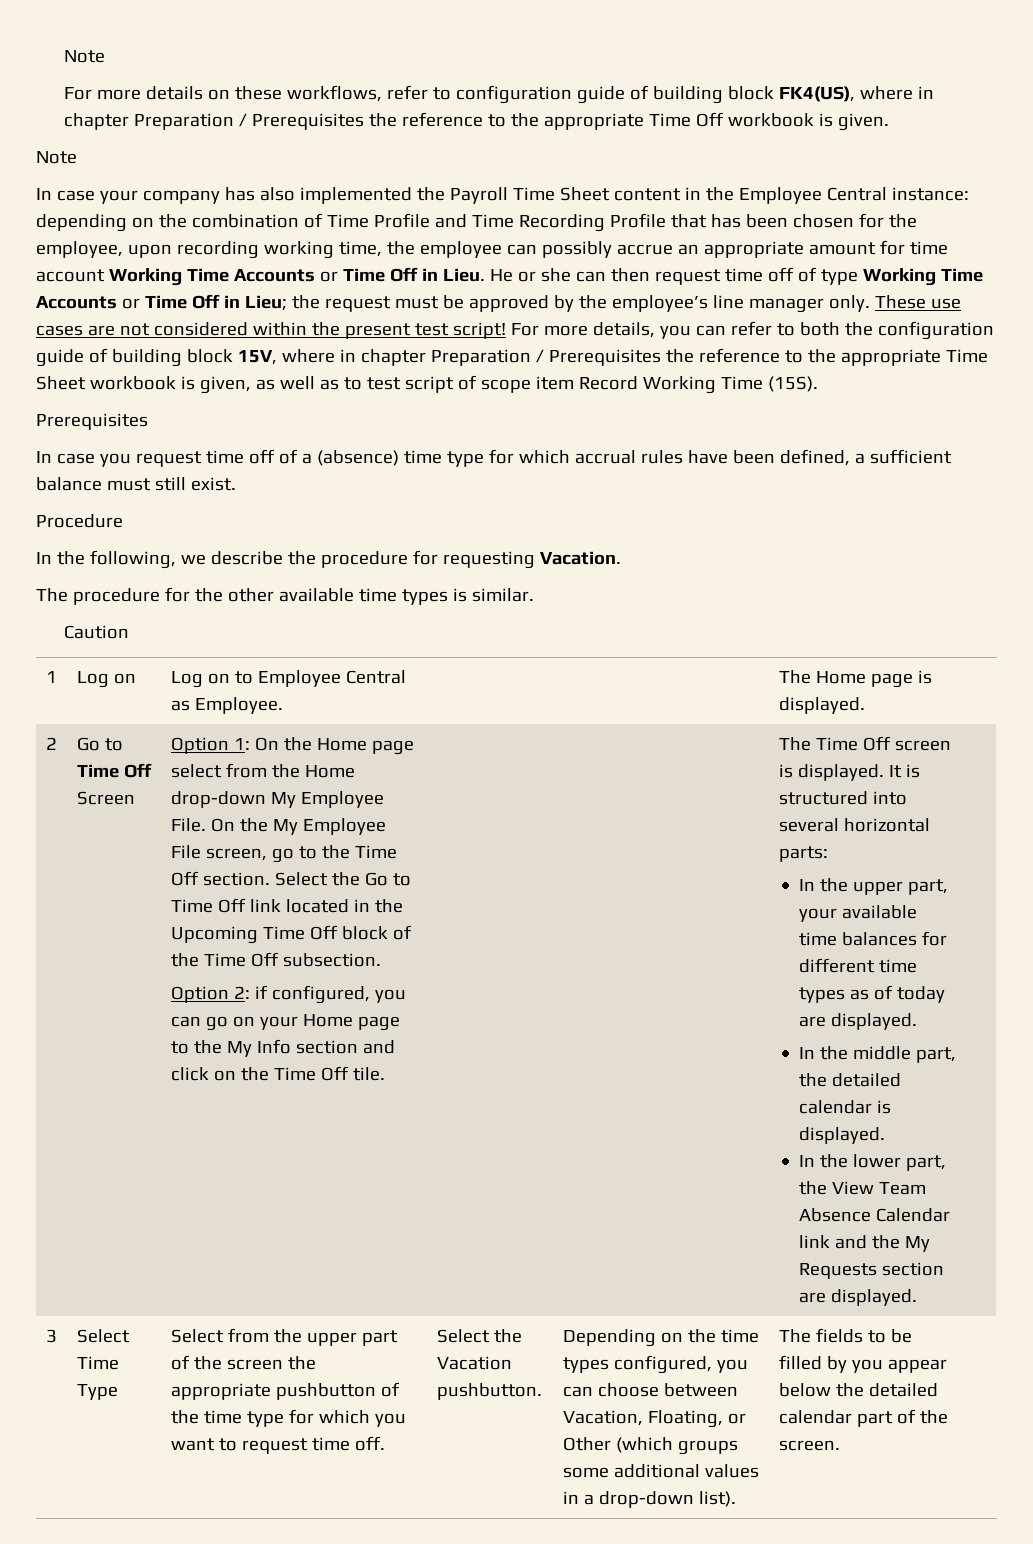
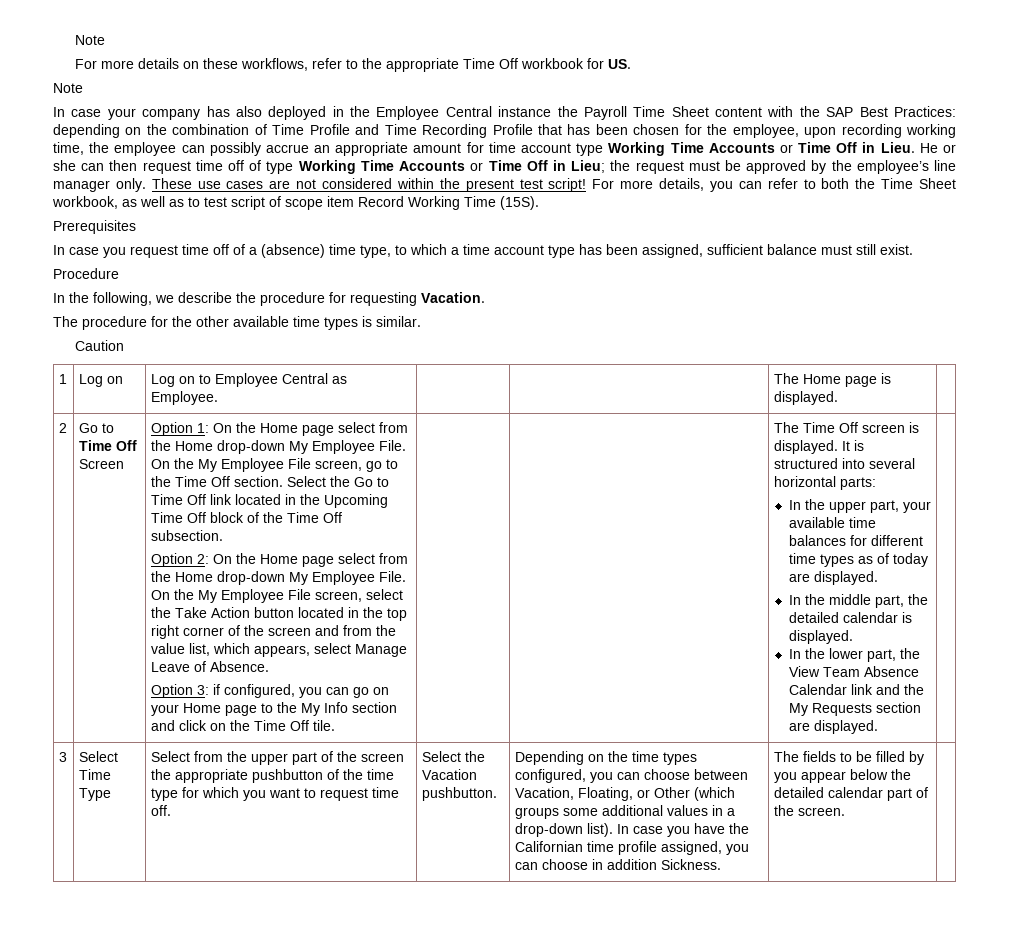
- For more details on these workflows, refer to configuration guide of building block FK4(US), where in chapter Preparation / Prerequisites the reference to the appropriate Time Off workbook is given.
+ For more details on these workflows, refer to the appropriate Time Off workbook for US.
- In case your company has also implemented the Payroll Time Sheet content in the Employee Central instance: depending on the combination of Time Profile and Time Recording Profile that has been chosen for the employee, upon recording working time, the employee can possibly accrue an appropriate amount for time account Working Time Accounts or Time Off in Lieu.
+ In case your company has also deployed in the Employee Central instance the Payroll Time Sheet content with the SAP Best Practices: depending on the combination of Time Profile and Time Recording Profile that has been chosen for the employee, upon recording working time, the employee can possibly accrue an appropriate amount for time account type Working Time Accounts or Time Off in Lieu.
- For more details, you can refer to both the configuration guide of building block 15V, where in chapter Preparation / Prerequisites the reference to the appropriate Time Sheet workbook is given, as well as to test script of scope item Record Working Time (15S).
+ For more details, you can refer to both the Time Sheet workbook, as well as to test script of scope item Record Working Time (15S).
- In case you request time off of a (absence) time type for which accrual rules have been defined, a sufficient balance must still exist.
+ In case you request time off of a (absence) time type, to which a time account type has been assigned, sufficient balance must still exist.
- Option 2: if configured, you can go on your Home page to the My Info section and click on the Time Off tile.
+ Option 2: On the Home page select from the Home drop-down My Employee File. On the My Employee File screen, select the Take Action button located in the top right corner of the screen and from the value list, which appears, select Manage Leave of Absence.
+ Option 3: if configured, you can go on your Home page to the My Info section and click on the Time Off tile.
+ In case you have the Californian time profile assigned, you can choose in addition Sickness.

